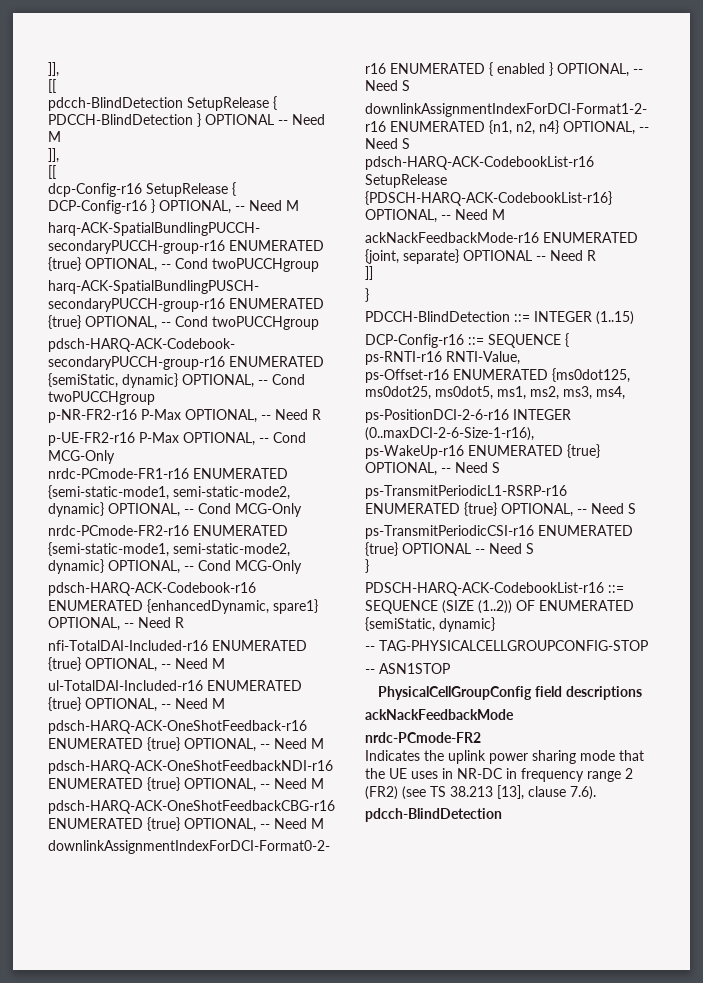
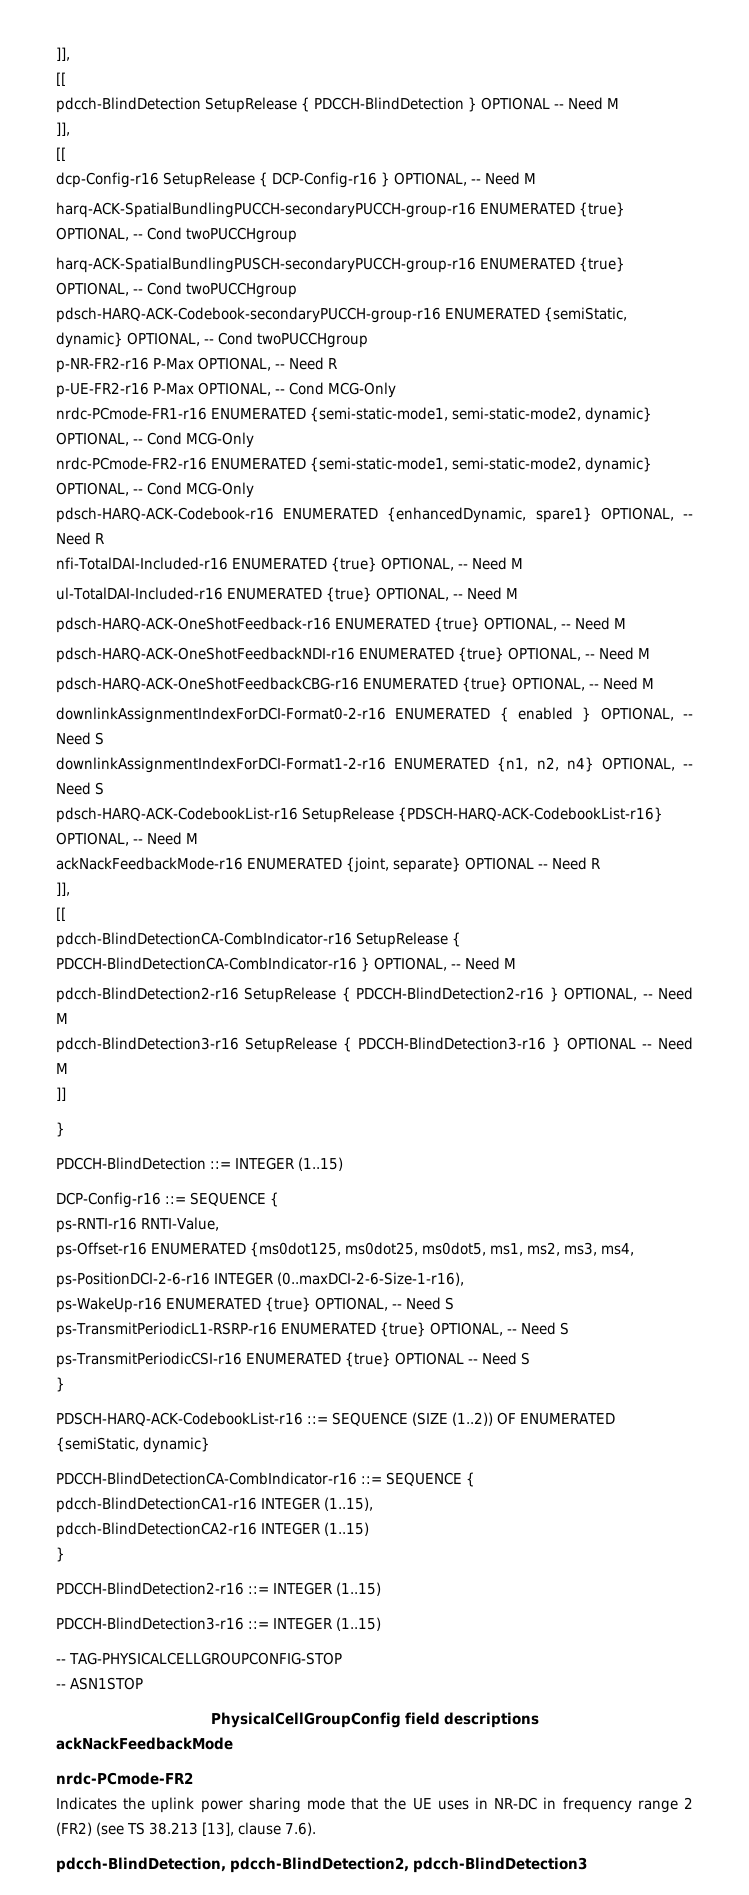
  ackNackFeedbackMode-r16 ENUMERATED {joint, separate} OPTIONAL -- Need R
+ ]],
+ [[
+ pdcch-BlindDetectionCA-CombIndicator-r16 SetupRelease { PDCCH-BlindDetectionCA-CombIndicator-r16 } OPTIONAL, -- Need M
+ pdcch-BlindDetection2-r16 SetupRelease { PDCCH-BlindDetection2-r16 } OPTIONAL, -- Need M
+ pdcch-BlindDetection3-r16 SetupRelease { PDCCH-BlindDetection3-r16 } OPTIONAL -- Need M
+ PDCCH-BlindDetectionCA-CombIndicator-r16 ::= SEQUENCE {
+ pdcch-BlindDetectionCA1-r16 INTEGER (1..15),
+ pdcch-BlindDetectionCA2-r16 INTEGER (1..15)
+ }
+ PDCCH-BlindDetection2-r16 ::= INTEGER (1..15)
+ PDCCH-BlindDetection3-r16 ::= INTEGER (1..15)
  Indicates the uplink power sharing mode that the UE uses in NR-DC in frequency range 2 (FR2) (see TS 38.213 [13], clause 7.6).
- pdcch-BlindDetection
+ pdcch-BlindDetection, pdcch-BlindDetection2, pdcch-BlindDetection3

